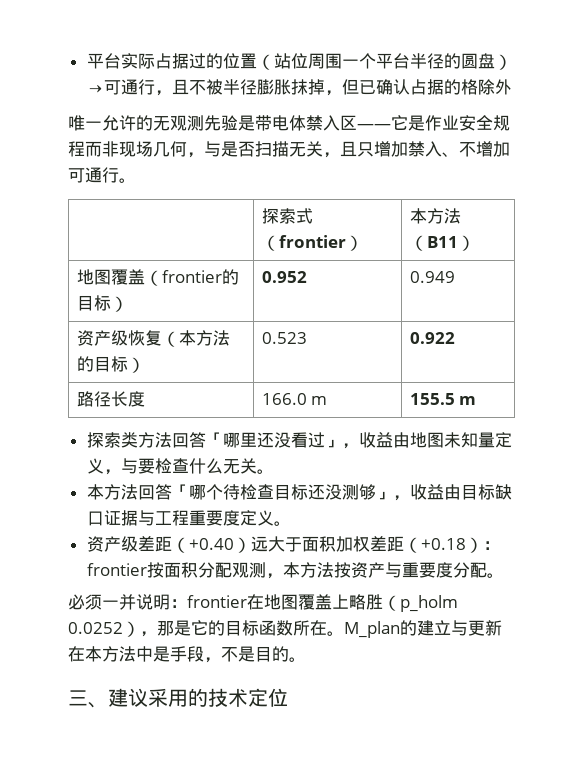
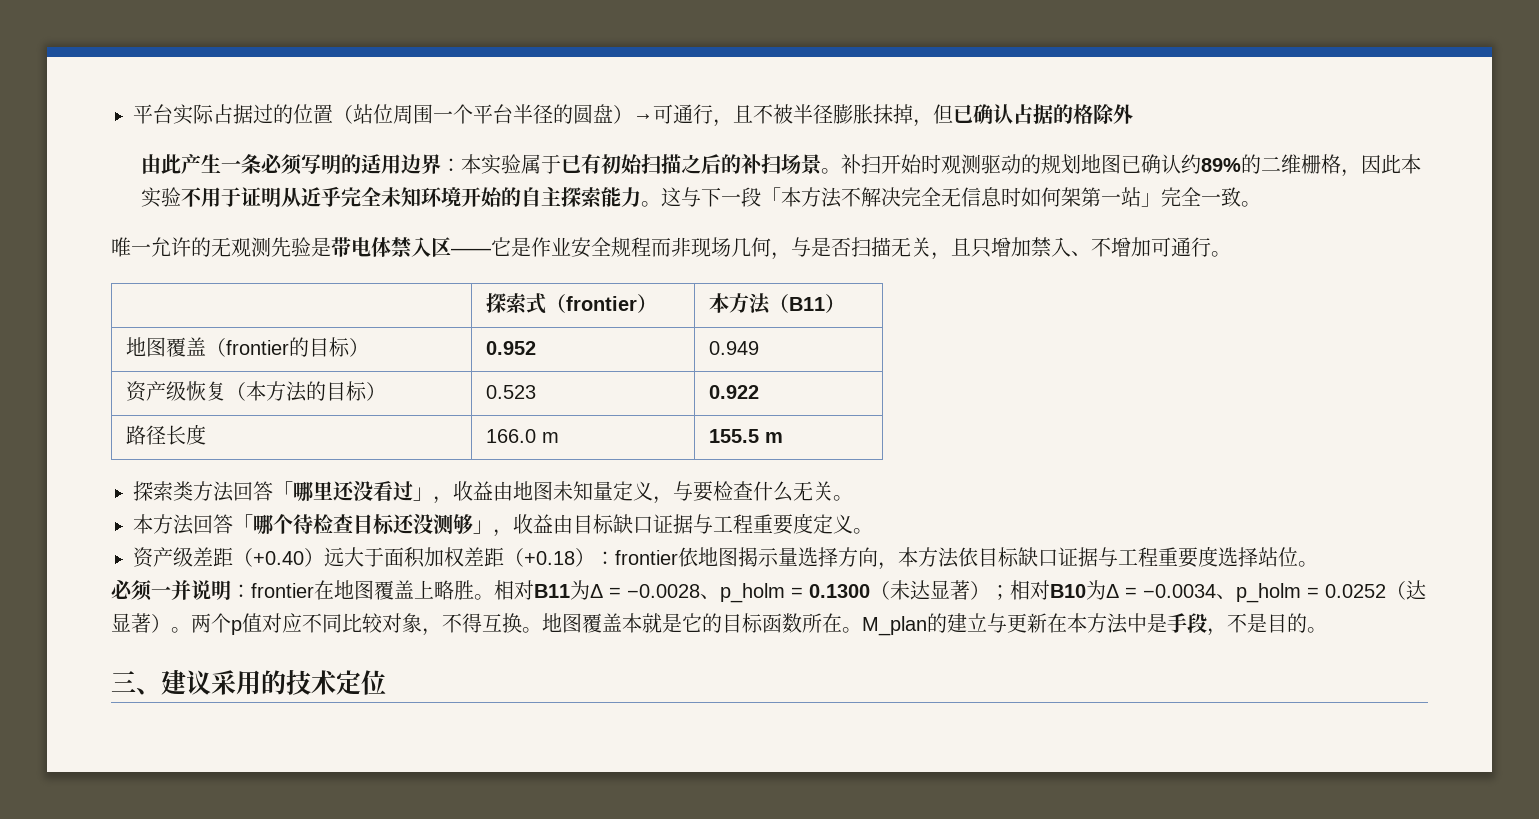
+ 由此产生一条必须写明的适用边界：本实验属于已有初始扫描之后的补扫场景。补扫开始时观测驱动的规划地图已确认约89%的二维栅格，因此本实验不用于证明从近乎完全未知环境开始的自主探索能力。这与下一段「本方法不解决完全无信息时如何架第一站」完全一致。
- 资产级差距（+0.40）远大于面积加权差距（+0.18）：frontier按面积分配观测，本方法按资产与重要度分配。
+ 资产级差距（+0.40）远大于面积加权差距（+0.18）：frontier依地图揭示量选择方向，本方法依目标缺口证据与工程重要度选择站位。
- 必须一并说明：frontier在地图覆盖上略胜（p_holm 0.0252），那是它的目标函数所在。
+ 必须一并说明：frontier在地图覆盖上略胜。相对B11为Δ = −0.0028、p_holm = 0.1300（未达显著）；相对B10为Δ = −0.0034、p_holm = 0.0252（达显著）。两个p值对应不同比较对象，不得互换。地图覆盖本就是它的目标函数所在。

